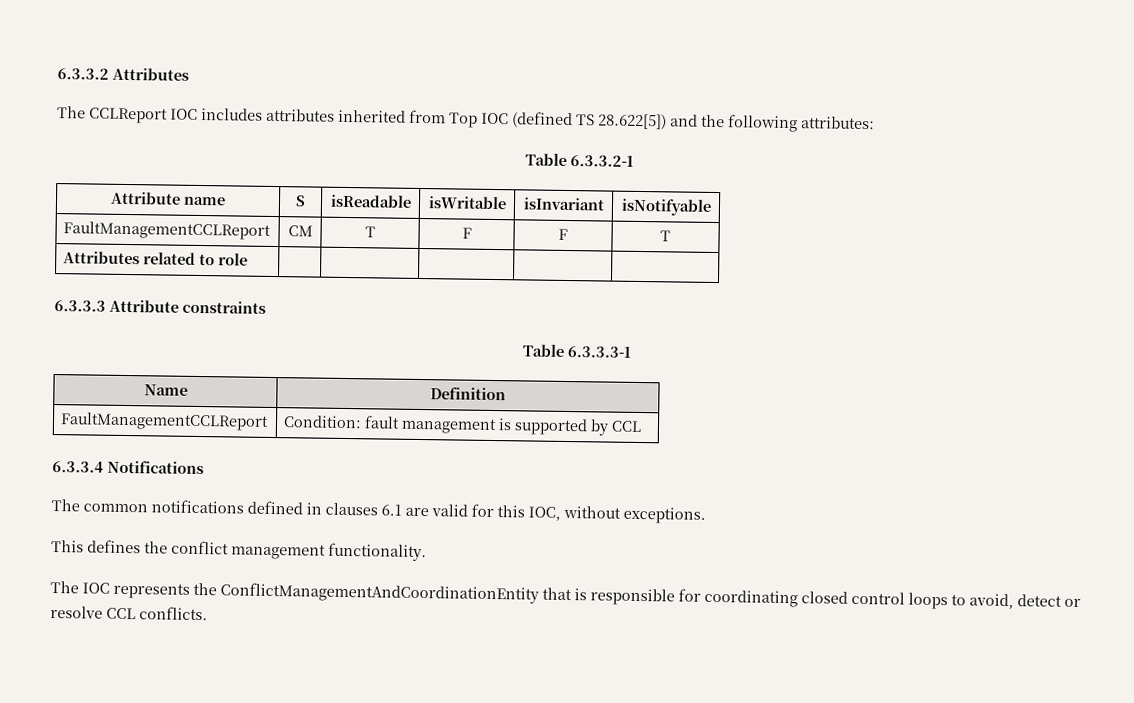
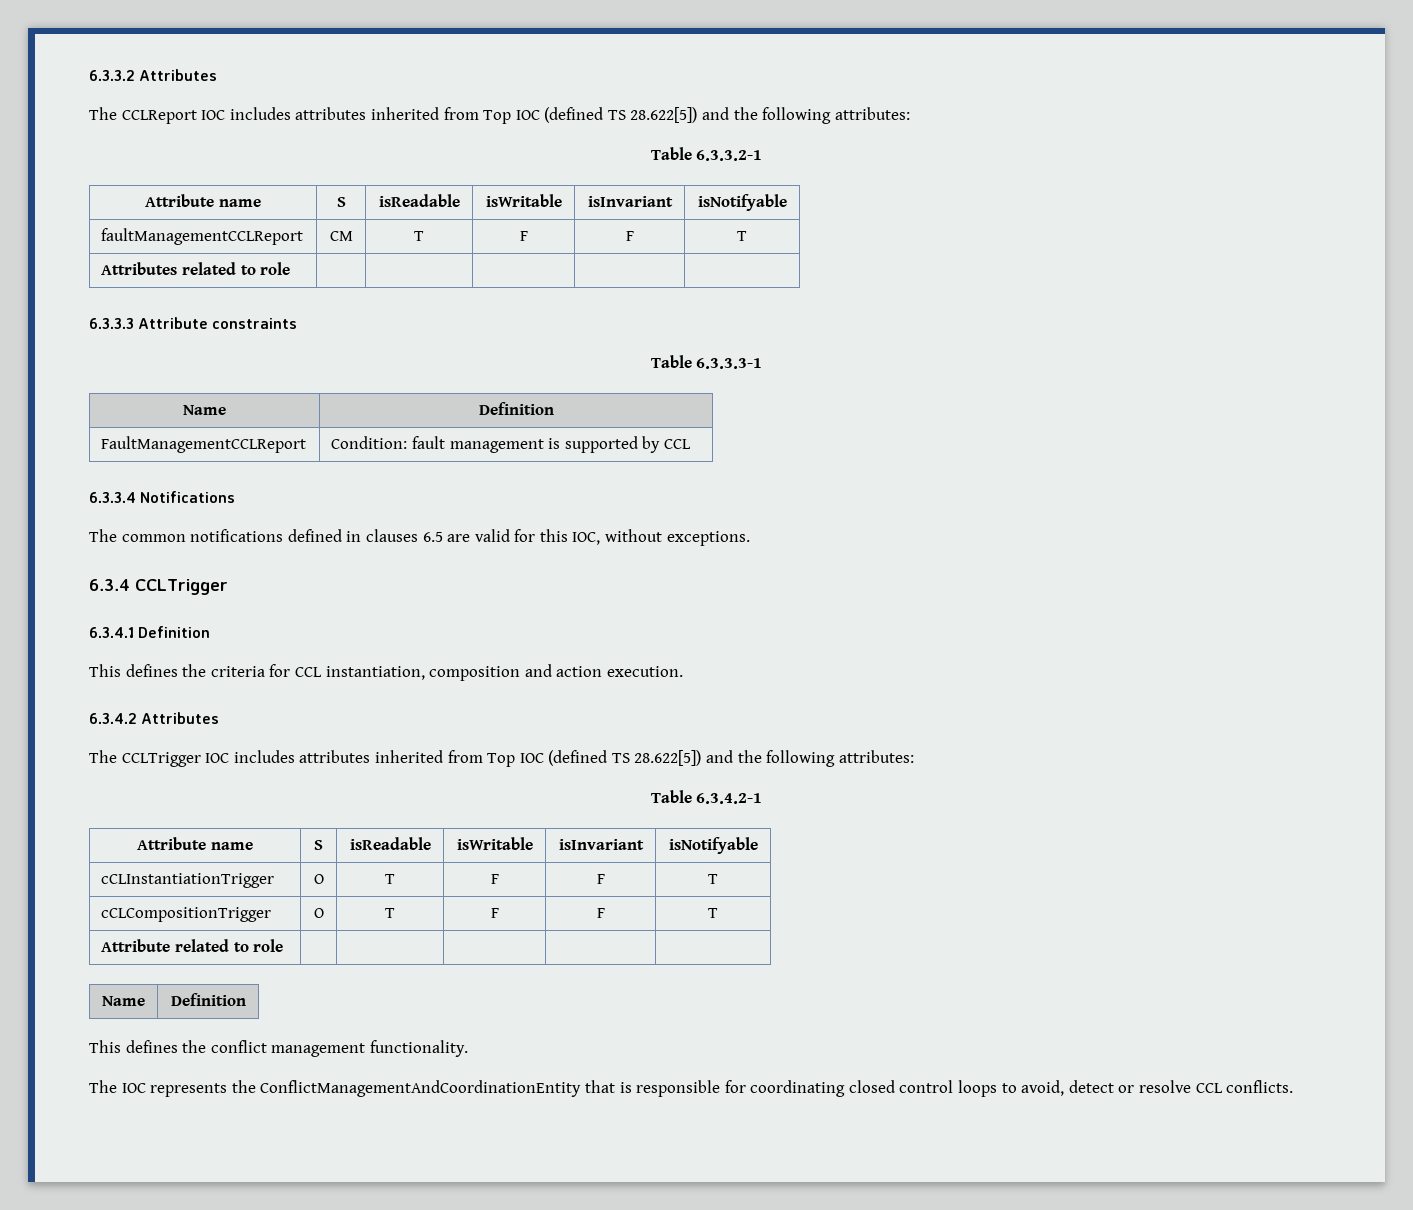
- FaultManagementCCLReport | CM | T | F | F | T
+ faultManagementCCLReport | CM | T | F | F | T
- The common notifications defined in clauses 6.1 are valid for this IOC, without exceptions.
+ The common notifications defined in clauses 6.5 are valid for this IOC, without exceptions.
+ 6.3.4 CCLTrigger
+ 6.3.4.1 Definition
+ This defines the criteria for CCL instantiation, composition and action execution.
+ 6.3.4.2 Attributes
+ The CCLTrigger IOC includes attributes inherited from Top IOC (defined TS 28.622[5]) and the following attributes:
+ Table 6.3.4.2-1
+ Attribute name | S | isReadable | isWritable | isInvariant | isNotifyable
+ cCLInstantiationTrigger | O | T | F | F | T
+ cCLCompositionTrigger | O | T | F | F | T
+ Attribute related to role | | | | |
+ Name | Definition

